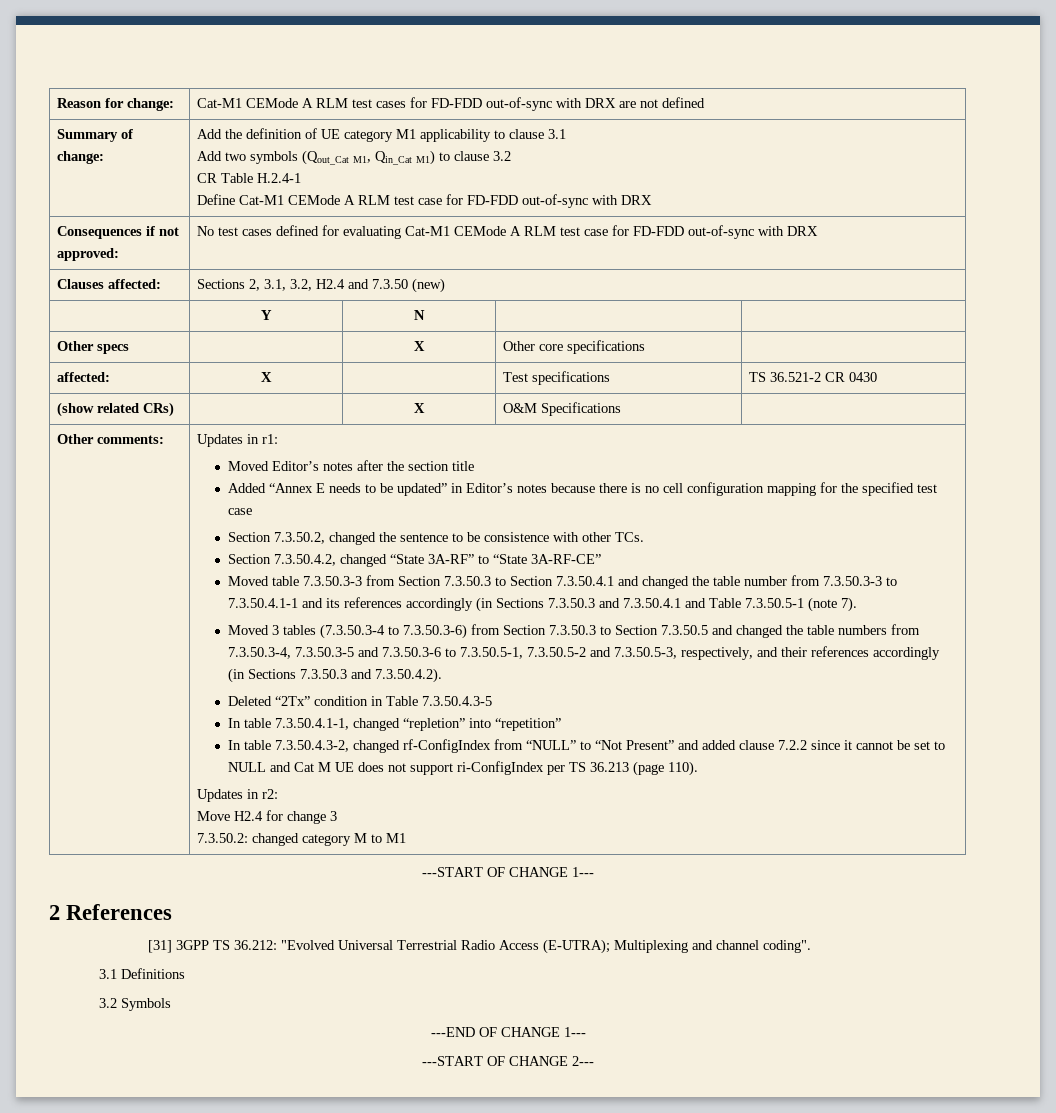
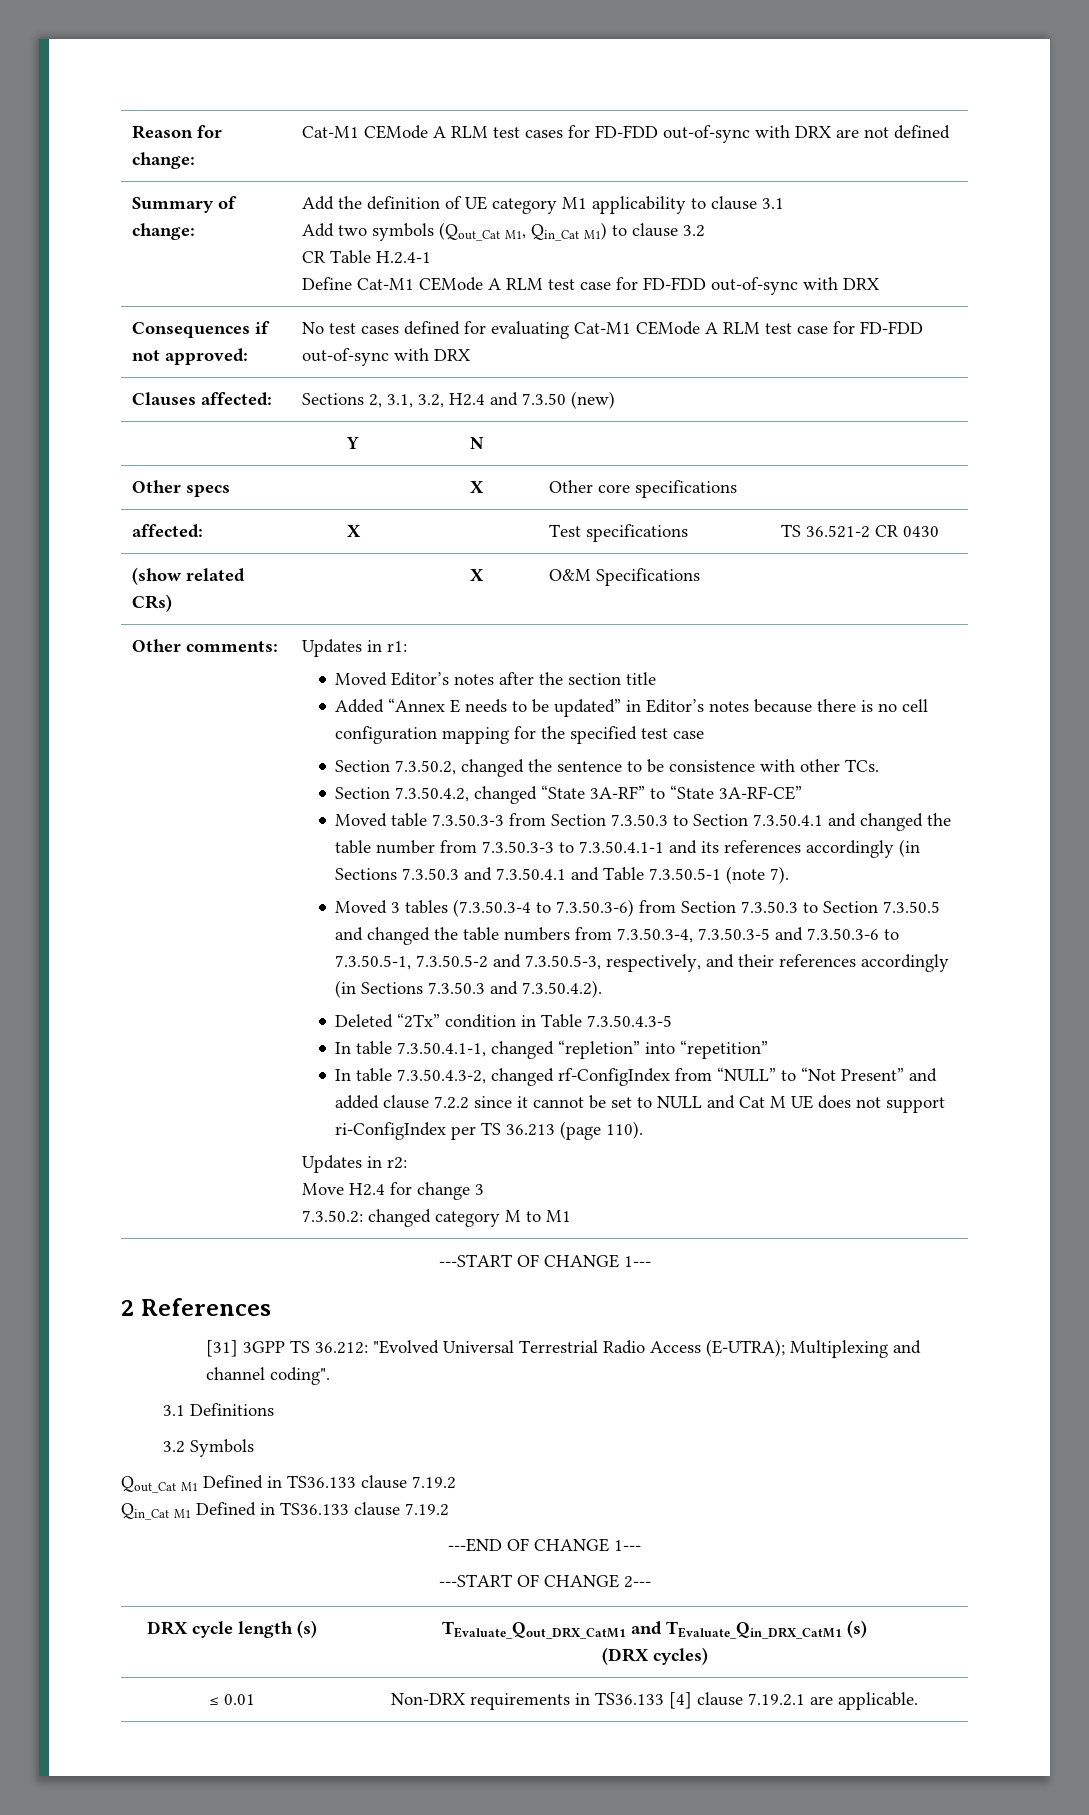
+ Qout_Cat M1 Defined in TS36.133 clause 7.19.2
+ Qin_Cat M1 Defined in TS36.133 clause 7.19.2
+ DRX cycle length (s) | TEvaluate_Qout_DRX_CatM1 and TEvaluate_Qin_DRX_CatM1 (s)
+ (DRX cycles)
+ ≤ 0.01 | Non-DRX requirements in TS36.133 [4] clause 7.19.2.1 are applicable.

